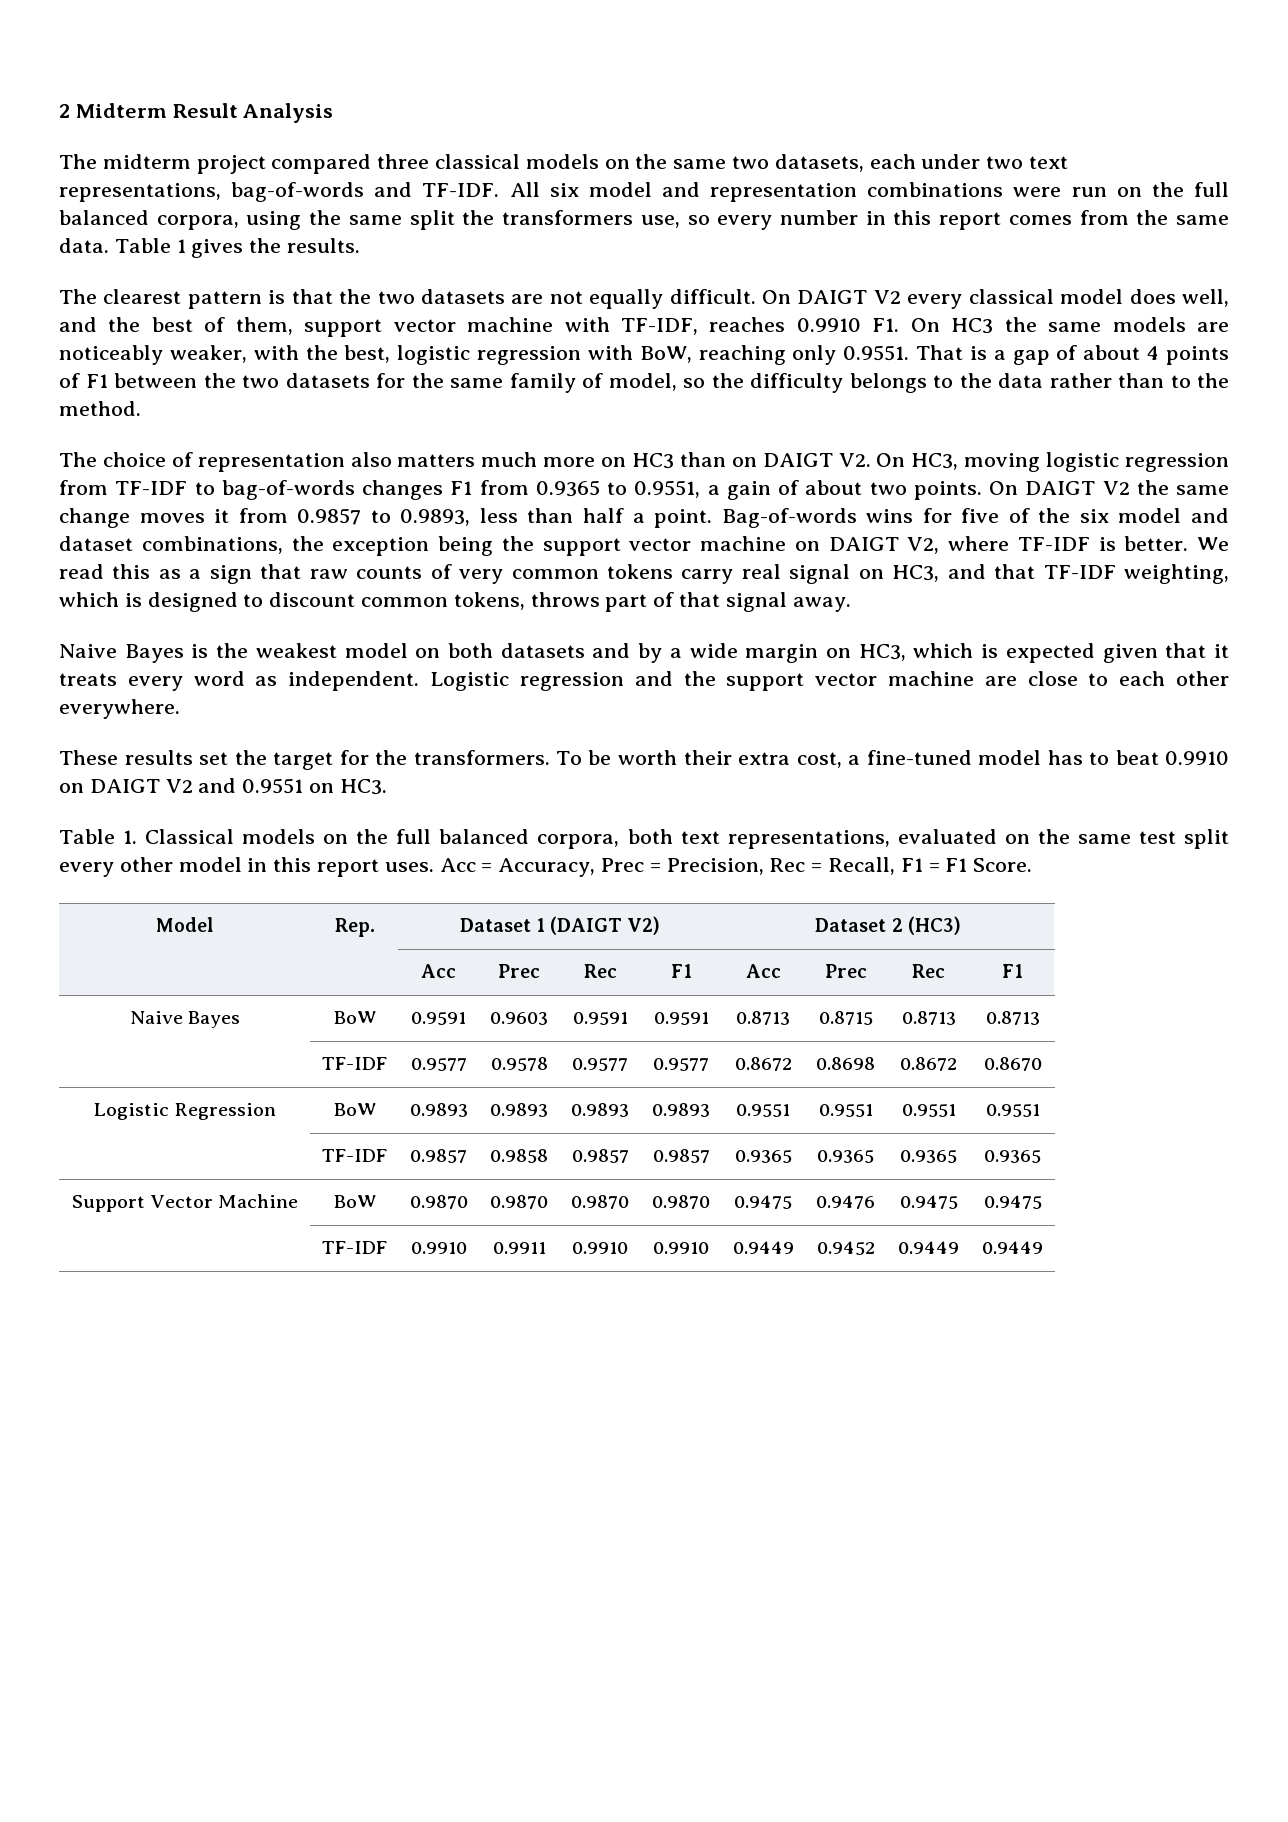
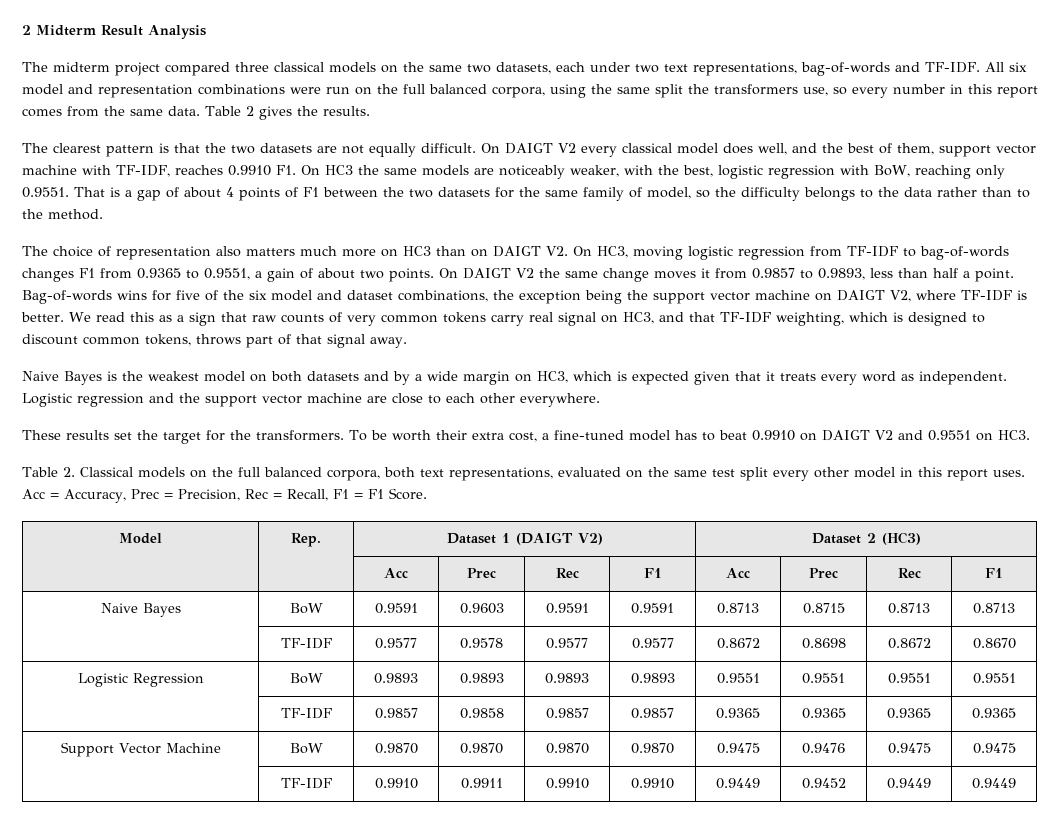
- Table 1 gives the results.
+ Table 2 gives the results.
- Table 1. Classical models on the full balanced corpora, both text representations, evaluated on the same test split every other model in this report uses.
+ Table 2. Classical models on the full balanced corpora, both text representations, evaluated on the same test split every other model in this report uses.

